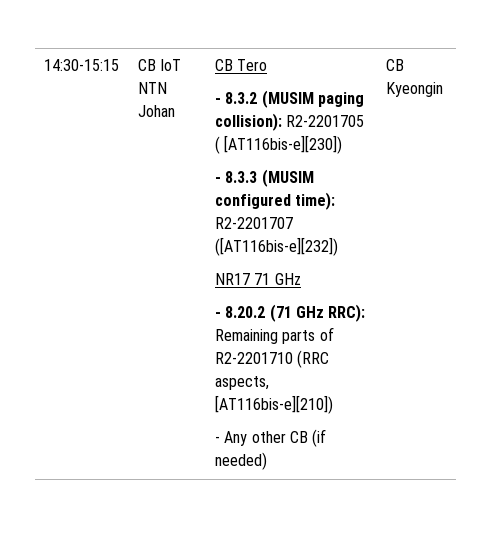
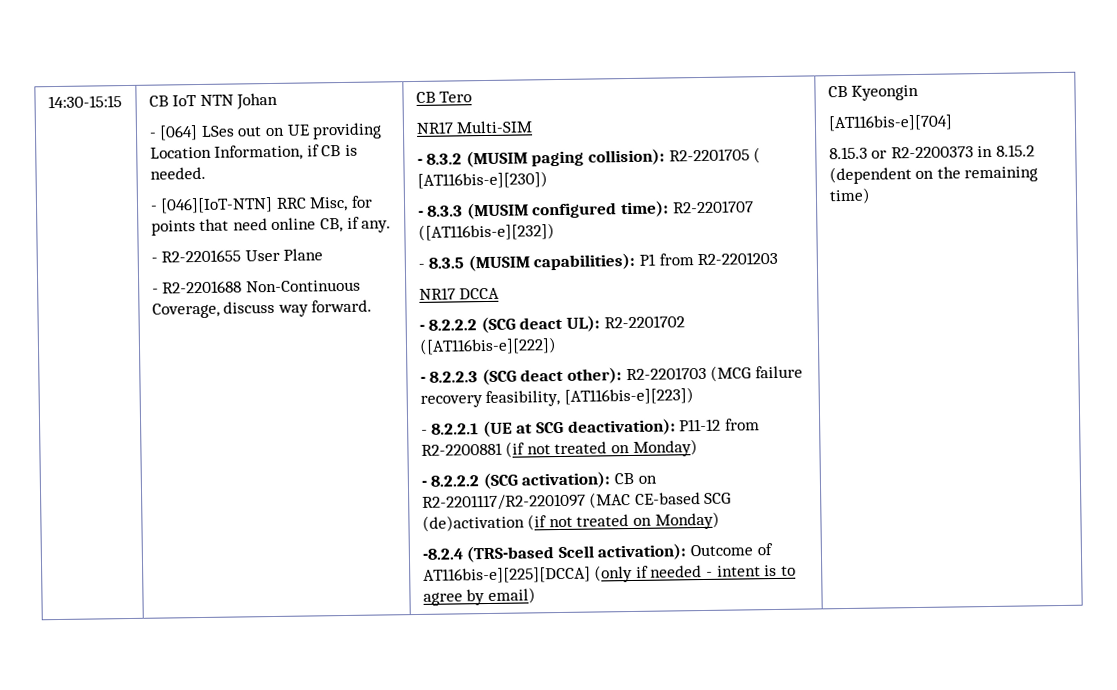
+ - [064] LSes out on UE providing Location Information, if CB is needed.
+ - [046][IoT-NTN] RRC Misc, for points that need online CB, if any.
+ - R2-2201655 User Plane
+ - R2-2201688 Non-Continuous Coverage, discuss way forward.
+ NR17 Multi-SIM
- NR17 71 GHz
- - 8.20.2 (71 GHz RRC): Remaining parts of R2-2201710 (RRC aspects, [AT116bis-e][210])
- - Any other CB (if needed) | CB Kyeongin
+ - 8.3.5 (MUSIM capabilities): P1 from R2-2201203
+ NR17 DCCA
+ - 8.2.2.2 (SCG deact UL): R2-2201702 ([AT116bis-e][222])
+ - 8.2.2.3 (SCG deact other): R2-2201703 (MCG failure recovery feasibility, [AT116bis-e][223])
+ - 8.2.2.1 (UE at SCG deactivation): P11-12 from R2-2200881 (if not treated on Monday)
+ - 8.2.2.2 (SCG activation): CB on R2-2201117/R2-2201097 (MAC CE-based SCG (de)activation (if not treated on Monday)
+ -8.2.4 (TRS-based Scell activation): Outcome of AT116bis-e][225][DCCA] (only if needed - intent is to agree by email) | CB Kyeongin
+ [AT116bis-e][704]
+ 8.15.3 or R2-2200373 in 8.15.2 (dependent on the remaining time)

